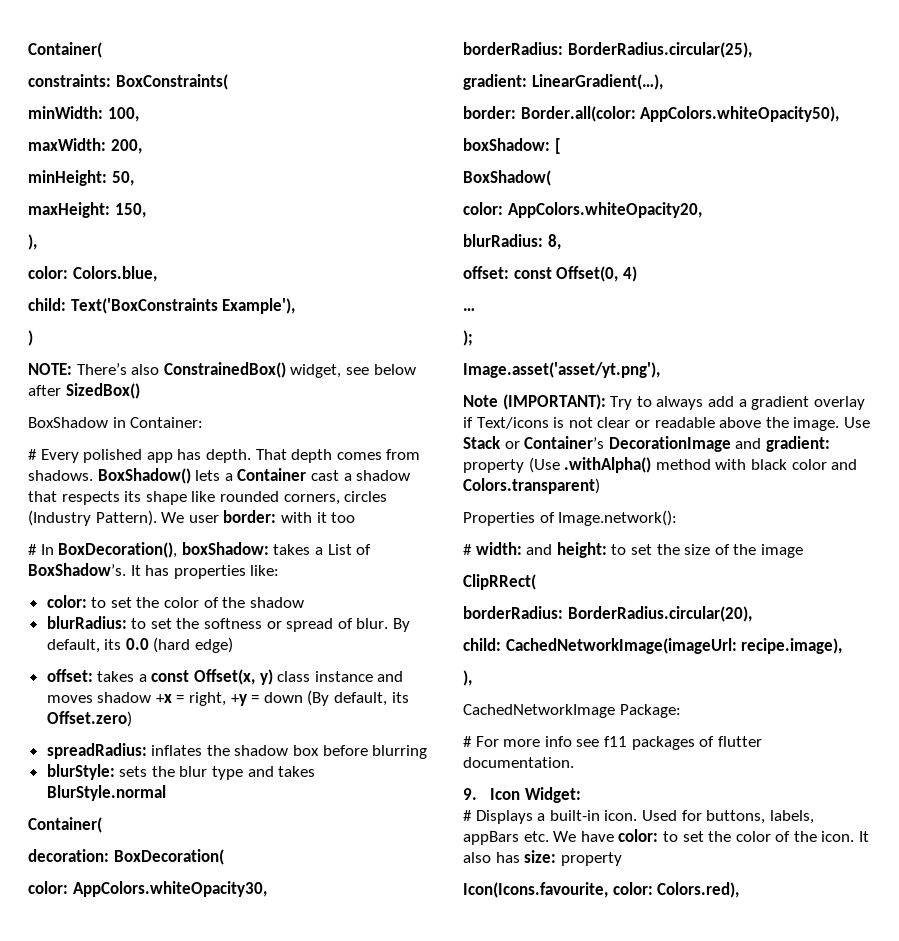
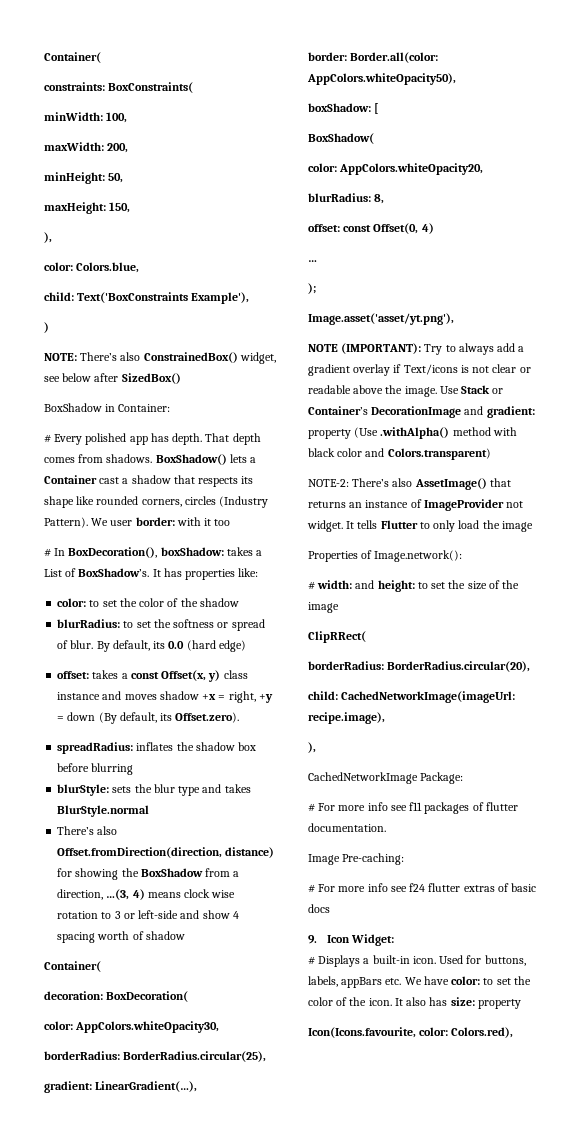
- offset: takes a const Offset(x, y) class instance and moves shadow +x = right, +y = down (By default, its Offset.zero)
+ offset: takes a const Offset(x, y) class instance and moves shadow +x = right, +y = down (By default, its Offset.zero).
+ There’s also Offset.fromDirection(direction, distance) for showing the BoxShadow from a direction, …(3, 4) means clock wise rotation to 3 or left-side and show 4 spacing worth of shadow
- Note (IMPORTANT): Try to always add a gradient overlay if Text/icons is not clear or readable above the image.
+ NOTE (IMPORTANT): Try to always add a gradient overlay if Text/icons is not clear or readable above the image.
+ NOTE-2: There’s also AssetImage() that returns an instance of ImageProvider not widget. It tells Flutter to only load the image
+ Image Pre-caching:
+ # For more info see f24 flutter extras of basic docs

